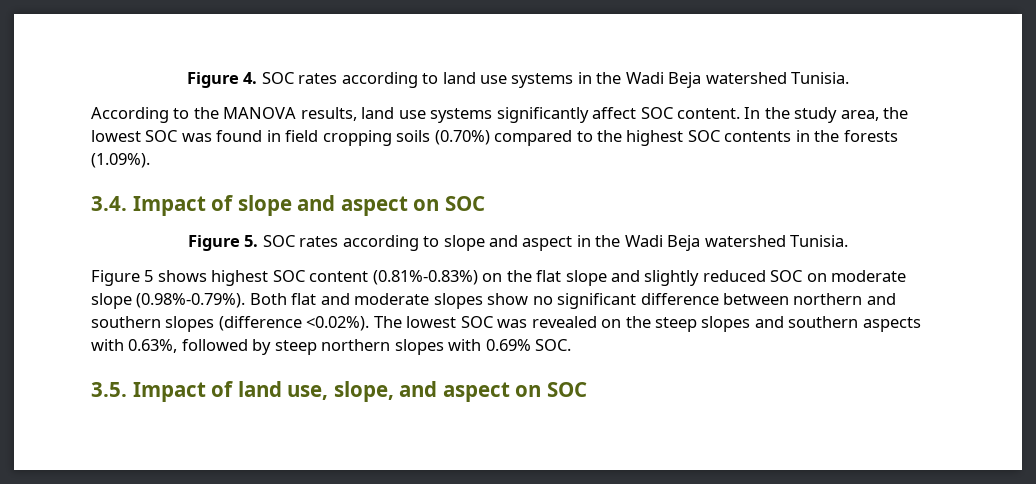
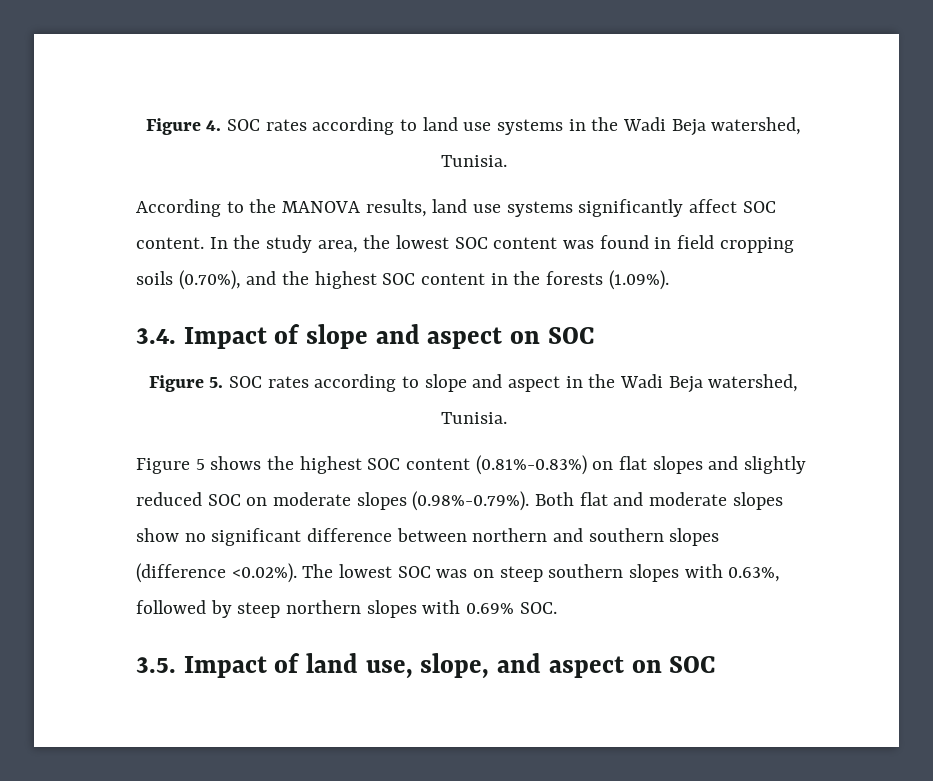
- Figure 4. SOC rates according to land use systems in the Wadi Beja watershed Tunisia.
+ Figure 4. SOC rates according to land use systems in the Wadi Beja watershed, Tunisia.
- In the study area, the lowest SOC was found in field cropping soils (0.70%) compared to the highest SOC contents in the forests (1.09%).
+ In the study area, the lowest SOC content was found in field cropping soils (0.70%), and the highest SOC content in the forests (1.09%).
- Figure 5. SOC rates according to slope and aspect in the Wadi Beja watershed Tunisia.
+ Figure 5. SOC rates according to slope and aspect in the Wadi Beja watershed, Tunisia.
- Figure 5 shows highest SOC content (0.81%-0.83%) on the flat slope and slightly reduced SOC on moderate slope (0.98%-0.79%). Both flat and moderate slopes show no significant difference between northern and southern slopes (difference <0.02%). The lowest SOC was revealed on the steep slopes and southern aspects with 0.63%, followed by steep northern slopes with 0.69% SOC.
+ Figure 5 shows the highest SOC content (0.81%-0.83%) on flat slopes and slightly reduced SOC on moderate slopes (0.98%-0.79%). Both flat and moderate slopes show no significant difference between northern and southern slopes (difference <0.02%). The lowest SOC was on steep southern slopes with 0.63%, followed by steep northern slopes with 0.69% SOC.

